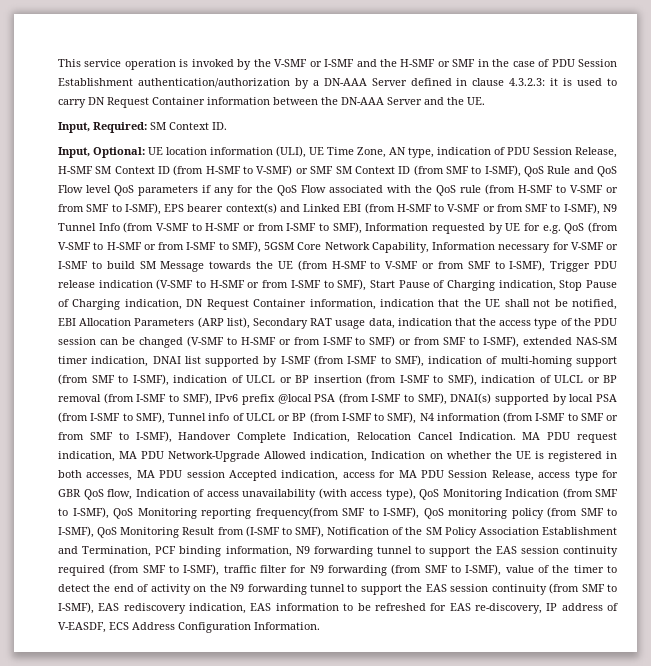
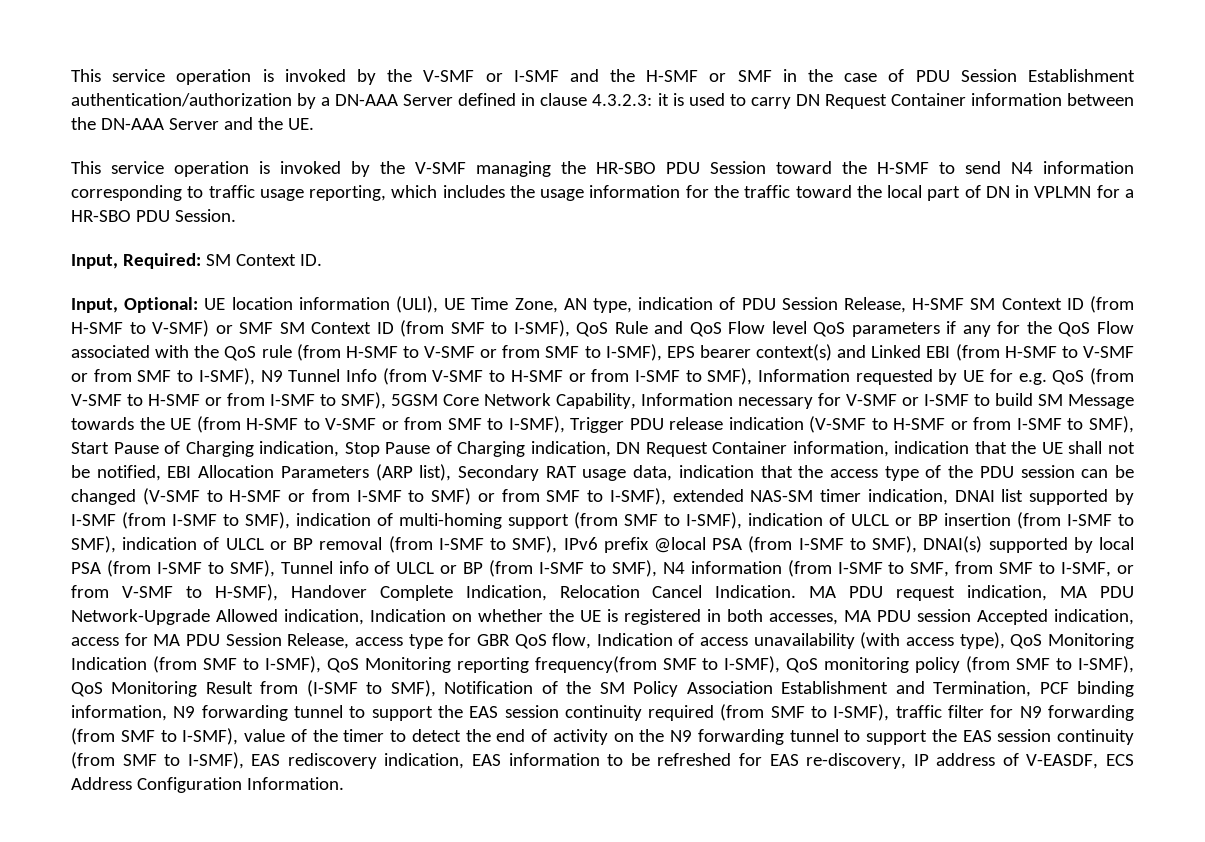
+ This service operation is invoked by the V-SMF managing the HR-SBO PDU Session toward the H-SMF to send N4 information corresponding to traffic usage reporting, which includes the usage information for the traffic toward the local part of DN in VPLMN for a HR-SBO PDU Session.
- UE location information (ULI), UE Time Zone, AN type, indication of PDU Session Release, H-SMF SM Context ID (from H-SMF to V-SMF) or SMF SM Context ID (from SMF to I-SMF), QoS Rule and QoS Flow level QoS parameters if any for the QoS Flow associated with the QoS rule (from H-SMF to V-SMF or from SMF to I-SMF), EPS bearer context(s) and Linked EBI (from H-SMF to V-SMF or from SMF to I-SMF), N9 Tunnel Info (from V-SMF to H-SMF or from I-SMF to SMF), Information requested by UE for e.g. QoS (from V-SMF to H-SMF or from I-SMF to SMF), 5GSM Core Network Capability, Information necessary for V-SMF or I-SMF to build SM Message towards the UE (from H-SMF to V-SMF or from SMF to I-SMF), Trigger PDU release indication (V-SMF to H-SMF or from I-SMF to SMF), Start Pause of Charging indication, Stop Pause of Charging indication, DN Request Container information, indication that the UE shall not be notified, EBI Allocation Parameters (ARP list), Secondary RAT usage data, indication that the access type of the PDU session can be changed (V-SMF to H-SMF or from I-SMF to SMF) or from SMF to I-SMF), extended NAS-SM timer indication, DNAI list supported by I-SMF (from I-SMF to SMF), indication of multi-homing support (from SMF to I-SMF), indication of ULCL or BP insertion (from I-SMF to SMF), indication of ULCL or BP removal (from I-SMF to SMF), IPv6 prefix @local PSA (from I-SMF to SMF), DNAI(s) supported by local PSA (from I-SMF to SMF), Tunnel info of ULCL or BP (from I-SMF to SMF), N4 information (from I-SMF to SMF or from SMF to I-SMF), Handover Complete Indication, Relocation Cancel Indication.
+ UE location information (ULI), UE Time Zone, AN type, indication of PDU Session Release, H-SMF SM Context ID (from H-SMF to V-SMF) or SMF SM Context ID (from SMF to I-SMF), QoS Rule and QoS Flow level QoS parameters if any for the QoS Flow associated with the QoS rule (from H-SMF to V-SMF or from SMF to I-SMF), EPS bearer context(s) and Linked EBI (from H-SMF to V-SMF or from SMF to I-SMF), N9 Tunnel Info (from V-SMF to H-SMF or from I-SMF to SMF), Information requested by UE for e.g. QoS (from V-SMF to H-SMF or from I-SMF to SMF), 5GSM Core Network Capability, Information necessary for V-SMF or I-SMF to build SM Message towards the UE (from H-SMF to V-SMF or from SMF to I-SMF), Trigger PDU release indication (V-SMF to H-SMF or from I-SMF to SMF), Start Pause of Charging indication, Stop Pause of Charging indication, DN Request Container information, indication that the UE shall not be notified, EBI Allocation Parameters (ARP list), Secondary RAT usage data, indication that the access type of the PDU session can be changed (V-SMF to H-SMF or from I-SMF to SMF) or from SMF to I-SMF), extended NAS-SM timer indication, DNAI list supported by I-SMF (from I-SMF to SMF), indication of multi-homing support (from SMF to I-SMF), indication of ULCL or BP insertion (from I-SMF to SMF), indication of ULCL or BP removal (from I-SMF to SMF), IPv6 prefix @local PSA (from I-SMF to SMF), DNAI(s) supported by local PSA (from I-SMF to SMF), Tunnel info of ULCL or BP (from I-SMF to SMF), N4 information (from I-SMF to SMF, from SMF to I-SMF, or from V-SMF to H-SMF), Handover Complete Indication, Relocation Cancel Indication.

